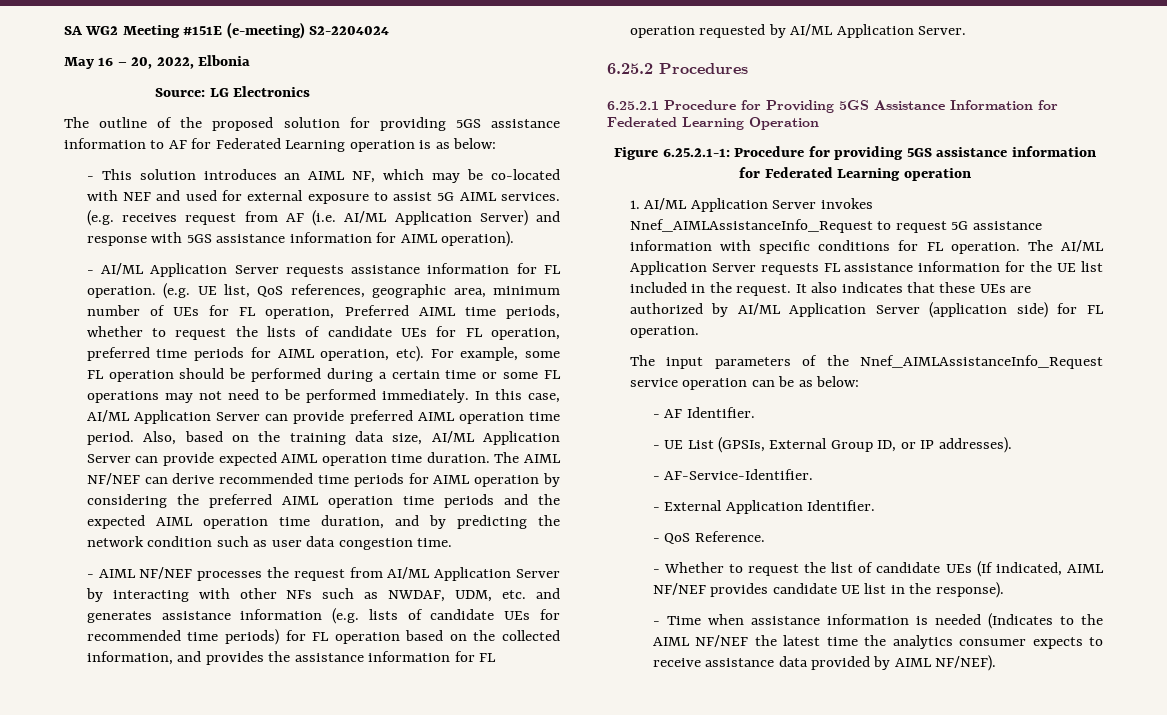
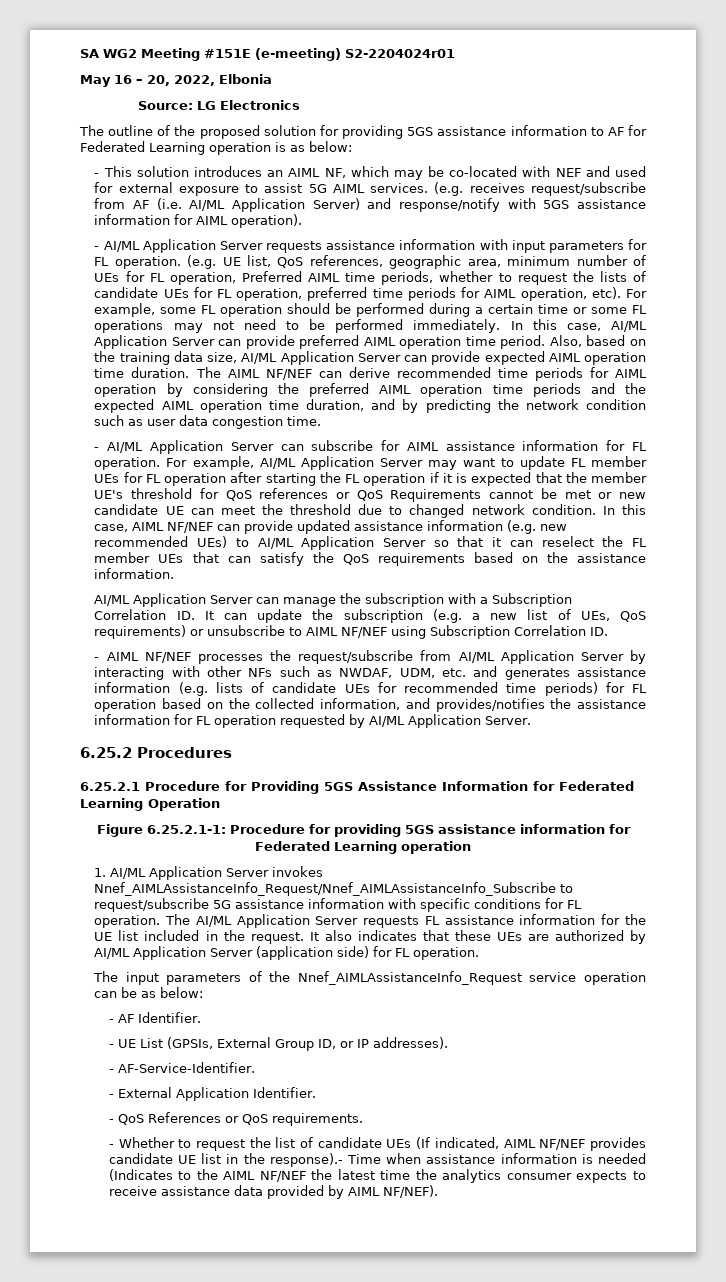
- SA WG2 Meeting #151E (e-meeting) S2-2204024
+ SA WG2 Meeting #151E (e-meeting) S2-2204024r01
- (e.g. receives request from AF (i.e. AI/ML Application Server) and response with 5GS assistance information for AIML operation).
+ (e.g. receives request/subscribe from AF (i.e. AI/ML Application Server) and response/notify with 5GS assistance information for AIML operation).
- - AI/ML Application Server requests assistance information for FL operation.
+ - AI/ML Application Server requests assistance information with input parameters for FL operation.
+ - AI/ML Application Server can subscribe for AIML assistance information for FL operation. For example, AI/ML Application Server may want to update FL member UEs for FL operation after starting the FL operation if it is expected that the member UE's threshold for QoS references or QoS Requirements cannot be met or new candidate UE can meet the threshold due to changed network condition. In this case, AIML NF/NEF can provide updated assistance information (e.g. new recommended UEs) to AI/ML Application Server so that it can reselect the FL member UEs that can satisfy the QoS requirements based on the assistance information.
+ AI/ML Application Server can manage the subscription with a Subscription Correlation ID. It can update the subscription (e.g. a new list of UEs, QoS requirements) or unsubscribe to AIML NF/NEF using Subscription Correlation ID.
- - AIML NF/NEF processes the request from AI/ML Application Server by interacting with other NFs such as NWDAF, UDM, etc. and generates assistance information (e.g. lists of candidate UEs for recommended time periods) for FL operation based on the collected information, and provides the assistance information for FL operation requested by AI/ML Application Server.
+ - AIML NF/NEF processes the request/subscribe from AI/ML Application Server by interacting with other NFs such as NWDAF, UDM, etc. and generates assistance information (e.g. lists of candidate UEs for recommended time periods) for FL operation based on the collected information, and provides/notifies the assistance information for FL operation requested by AI/ML Application Server.
- 1. AI/ML Application Server invokes Nnef_AIMLAssistanceInfo_Request to request 5G assistance information with specific conditions for FL operation.
+ 1. AI/ML Application Server invokes Nnef_AIMLAssistanceInfo_Request/Nnef_AIMLAssistanceInfo_Subscribe to request/subscribe 5G assistance information with specific conditions for FL operation.
- - QoS Reference.
+ - QoS References or QoS requirements.
- - Whether to request the list of candidate UEs (If indicated, AIML NF/NEF provides candidate UE list in the response).
- - Time when assistance information is needed (Indicates to the AIML NF/NEF the latest time the analytics consumer expects to receive assistance data provided by AIML NF/NEF).
+ - Whether to request the list of candidate UEs (If indicated, AIML NF/NEF provides candidate UE list in the response).- Time when assistance information is needed (Indicates to the AIML NF/NEF the latest time the analytics consumer expects to receive assistance data provided by AIML NF/NEF).

